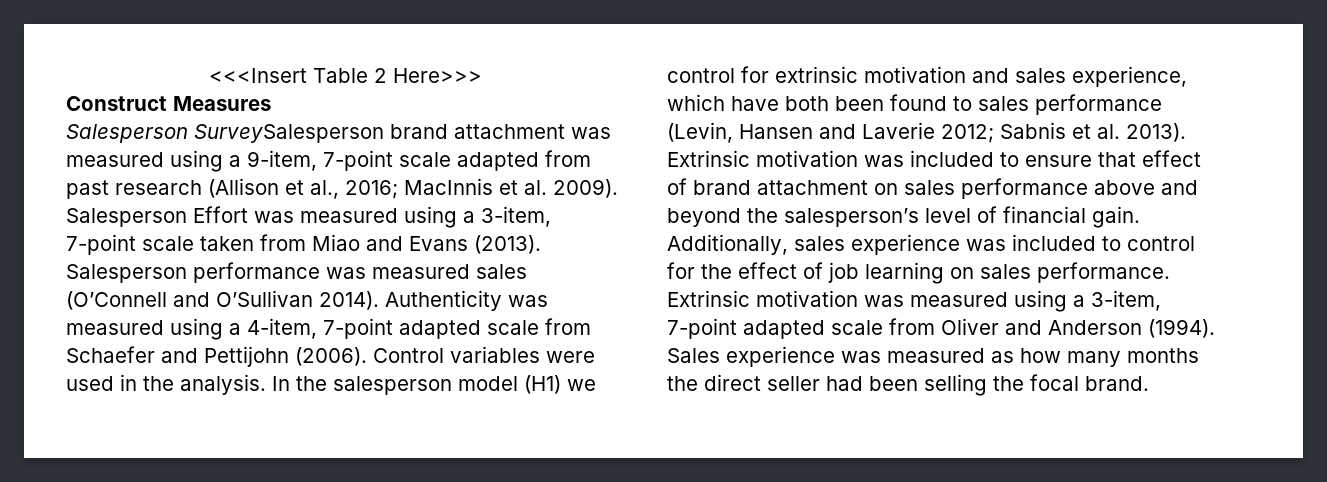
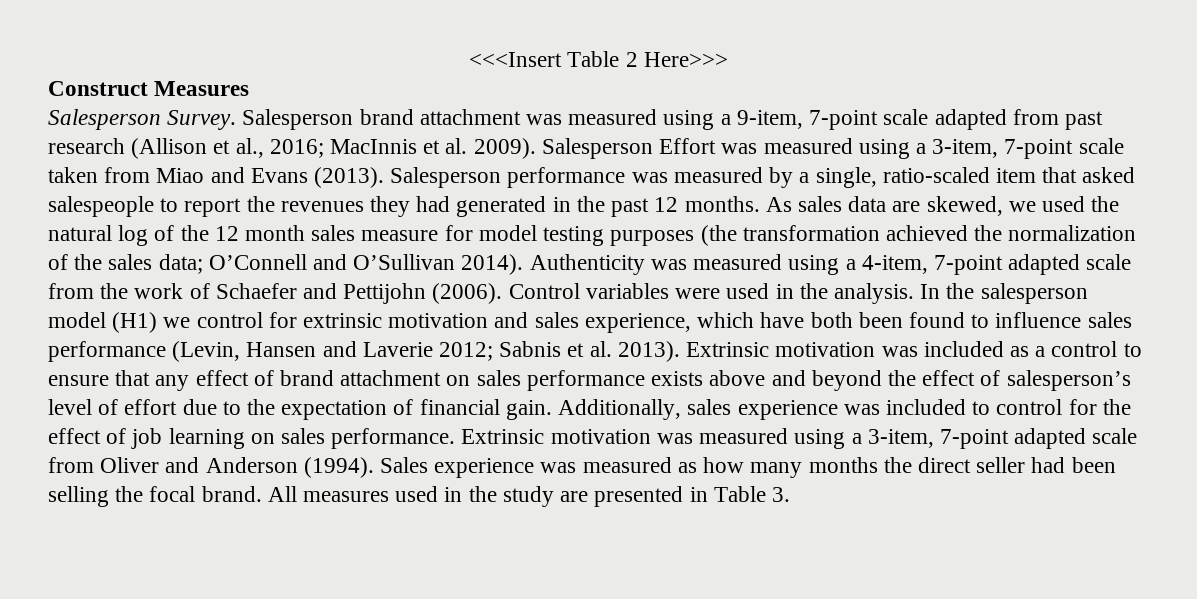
- Salesperson SurveySalesperson brand attachment was measured using a 9-item, 7-point scale adapted from past research (Allison et al., 2016; MacInnis et al. 2009).
+ Salesperson Survey. Salesperson brand attachment was measured using a 9-item, 7-point scale adapted from past research (Allison et al., 2016; MacInnis et al. 2009).
- Salesperson performance was measured sales (O’Connell and O’Sullivan 2014).
+ Salesperson performance was measured by a single, ratio-scaled item that asked salespeople to report the revenues they had generated in the past 12 months. As sales data are skewed, we used the natural log of the 12 month sales measure for model testing purposes (the transformation achieved the normalization of the sales data; O’Connell and O’Sullivan 2014).
- Authenticity was measured using a 4-item, 7-point adapted scale from Schaefer and Pettijohn (2006).
+ Authenticity was measured using a 4-item, 7-point adapted scale from the work of Schaefer and Pettijohn (2006).
- In the salesperson model (H1) we control for extrinsic motivation and sales experience, which have both been found to sales performance (Levin, Hansen and Laverie 2012; Sabnis et al. 2013).
+ In the salesperson model (H1) we control for extrinsic motivation and sales experience, which have both been found to influence sales performance (Levin, Hansen and Laverie 2012; Sabnis et al. 2013).
- Extrinsic motivation was included to ensure that effect of brand attachment on sales performance above and beyond the salesperson’s level of financial gain.
+ Extrinsic motivation was included as a control to ensure that any effect of brand attachment on sales performance exists above and beyond the effect of salesperson’s level of effort due to the expectation of financial gain.
+ All measures used in the study are presented in Table 3.

